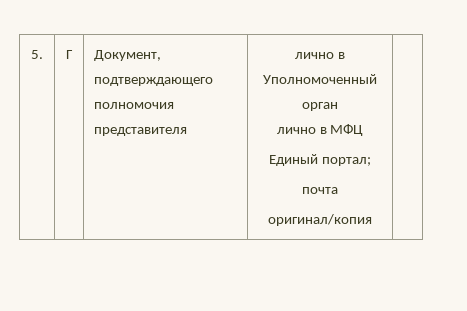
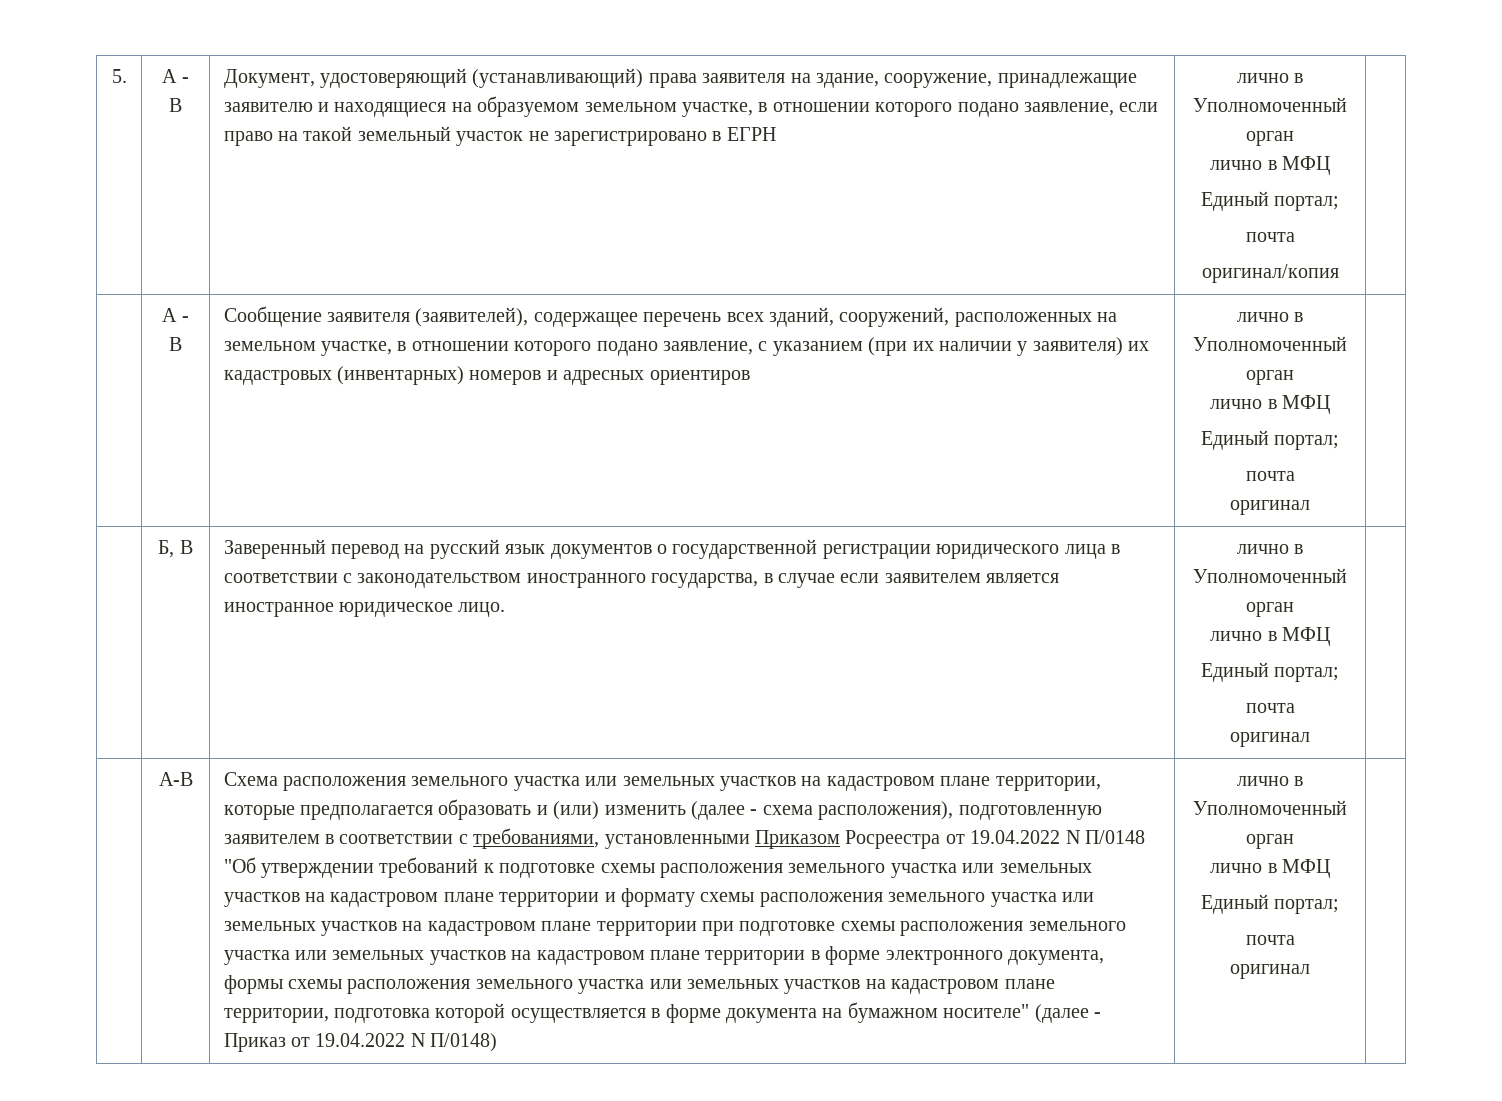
- Г | Документ, подтверждающего полномочия представителя
+ А - В | Документ, удостоверяющий (устанавливающий) права заявителя на здание, сооружение, принадлежащие заявителю и находящиеся на образуемом земельном участке, в отношении которого подано заявление, если право на такой земельный участок не зарегистрировано в ЕГРН
+ А - В | Сообщение заявителя (заявителей), содержащее перечень всех зданий, сооружений, расположенных на земельном участке, в отношении которого подано заявление, с указанием (при их наличии у заявителя) их кадастровых (инвентарных) номеров и адресных ориентиров | лично в Уполномоченный орган
+ лично в МФЦ
+ Единый портал;
+ почта
+ оригинал |
+ | Б, В | Заверенный перевод на русский язык документов о государственной регистрации юридического лица в соответствии с законодательством иностранного государства, в случае если заявителем является иностранное юридическое лицо. | лично в Уполномоченный орган
+ лично в МФЦ
+ Единый портал;
+ почта
+ оригинал |
+ | А-В | Схема расположения земельного участка или земельных участков на кадастровом плане территории, которые предполагается образовать и (или) изменить (далее - схема расположения), подготовленную заявителем в соответствии с требованиями, установленными Приказом Росреестра от 19.04.2022 N П/0148 "Об утверждении требований к подготовке схемы расположения земельного участка или земельных участков на кадастровом плане территории и формату схемы расположения земельного участка или земельных участков на кадастровом плане территории при подготовке схемы расположения земельного участка или земельных участков на кадастровом плане территории в форме электронного документа, формы схемы расположения земельного участка или земельных участков на кадастровом плане территории, подготовка которой осуществляется в форме документа на бумажном носителе" (далее - Приказ от 19.04.2022 N П/0148) | лично в Уполномоченный орган
+ лично в МФЦ
+ Единый портал;
+ почта
+ оригинал

